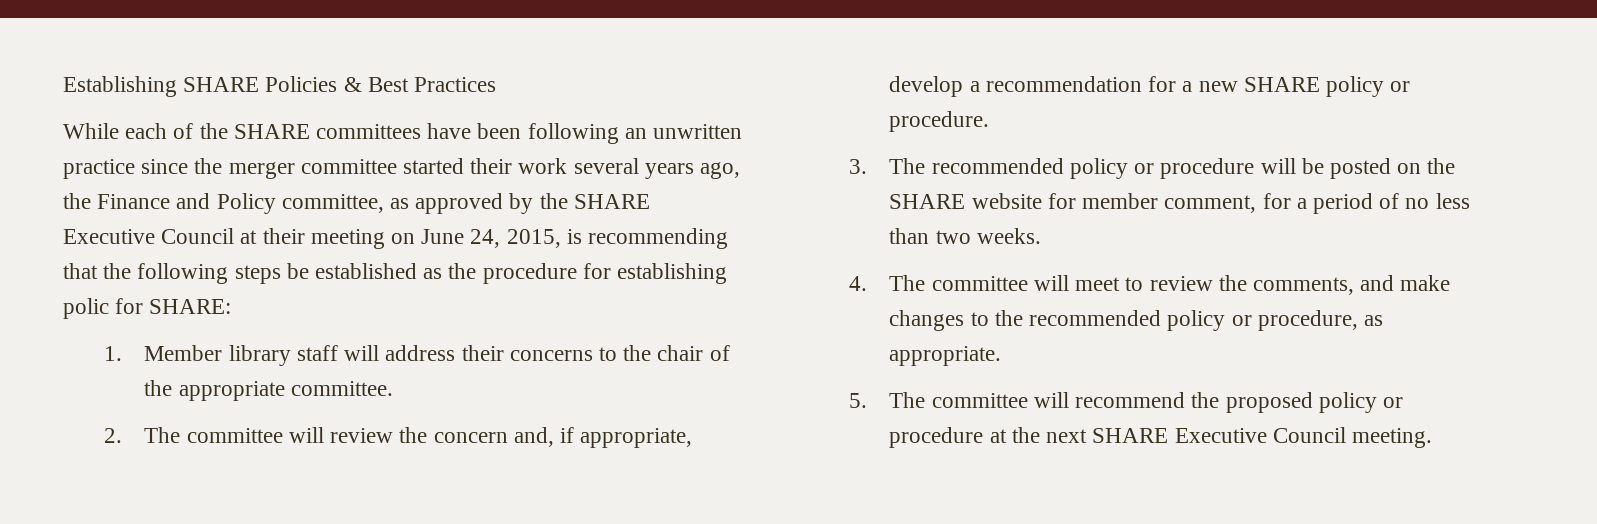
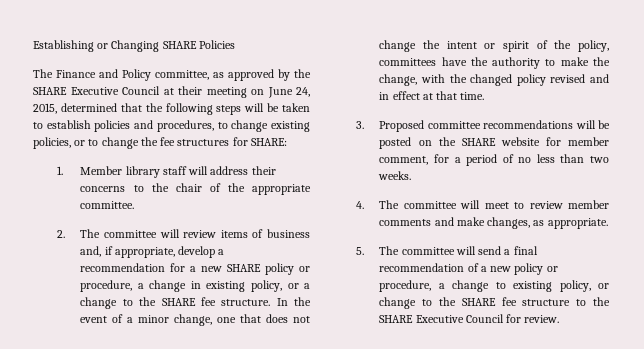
- Establishing SHARE Policies & Best Practices
- While each of the SHARE committees have been following an unwritten practice since the merger committee started their work several years ago, the Finance and Policy committee, as approved by the SHARE Executive Council at their meeting on June 24, 2015, is recommending that the following steps be established as the procedure for establishing polic for SHARE:
+ Establishing or Changing SHARE Policies
+ The Finance and Policy committee, as approved by the SHARE Executive Council at their meeting on June 24, 2015, determined that the following steps will be taken to establish policies and procedures, to change existing policies, or to change the fee structures for SHARE:
- 2. The committee will review the concern and, if appropriate, develop a recommendation for a new SHARE policy or procedure.
- 3. The recommended policy or procedure will be posted on the SHARE website for member comment, for a period of no less than two weeks.
+ 2. The committee will review items of business and, if appropriate, develop a recommendation for a new SHARE policy or procedure, a change in existing policy, or a change to the SHARE fee structure. In the event of a minor change, one that does not change the intent or spirit of the policy, committees have the authority to make the change, with the changed policy revised and in effect at that time.
+ 3. Proposed committee recommendations will be posted on the SHARE website for member comment, for a period of no less than two weeks.
- 4. The committee will meet to review the comments, and make changes to the recommended policy or procedure, as appropriate.
+ 4. The committee will meet to review member comments and make changes, as appropriate.
- 5. The committee will recommend the proposed policy or procedure at the next SHARE Executive Council meeting.
+ 5. The committee will send a final recommendation of a new policy or procedure, a change to existing policy, or change to the SHARE fee structure to the SHARE Executive Council for review.

